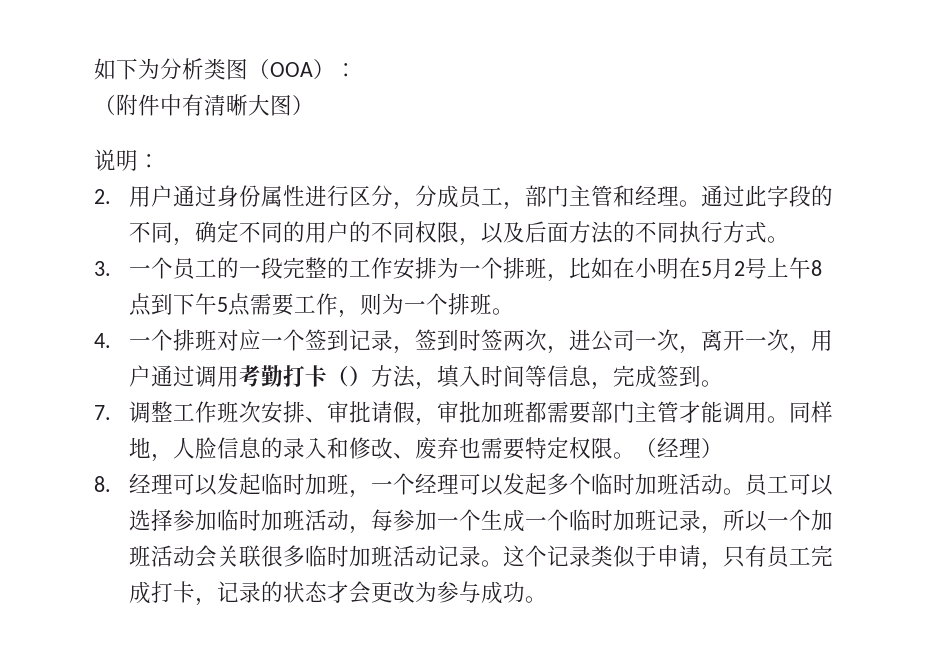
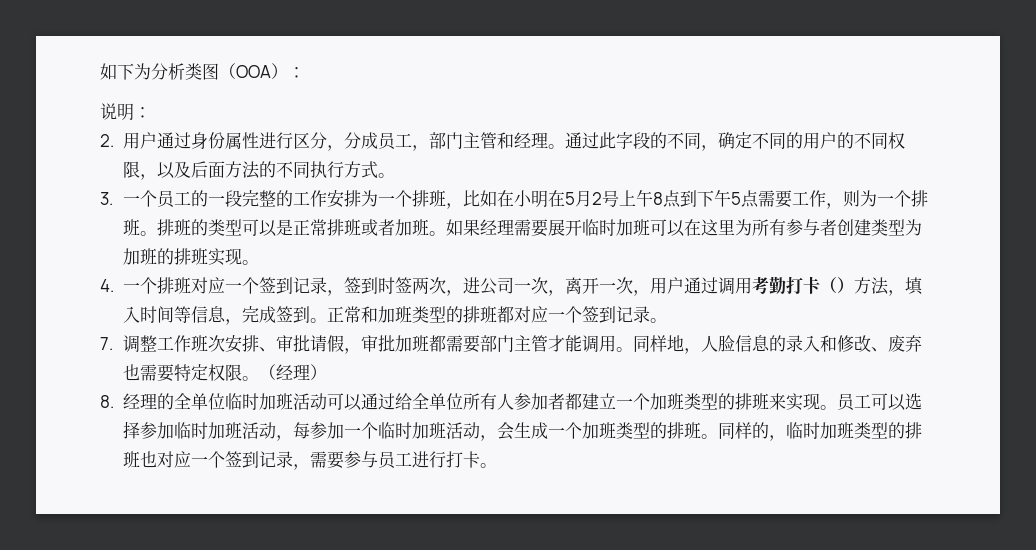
- （附件中有清晰大图）
+ 排班的类型可以是正常排班或者加班。如果经理需要展开临时加班可以在这里为所有参与者创建类型为加班的排班实现。
+ 正常和加班类型的排班都对应一个签到记录。
- 8.经理可以发起临时加班，一个经理可以发起多个临时加班活动。
+ 8.经理的全单位临时加班活动可以通过给全单位所有人参加者都建立一个加班类型的排班来实现。
- 员工可以选择参加临时加班活动，每参加一个生成一个临时加班记录，所以一个加班活动会关联很多临时加班活动记录。这个记录类似于申请，只有员工完成打卡，记录的状态才会更改为参与成功。
+ 员工可以选择参加临时加班活动，每参加一个临时加班活动，会生成一个加班类型的排班。同样的，临时加班类型的排班也对应一个签到记录，需要参与员工进行打卡。

